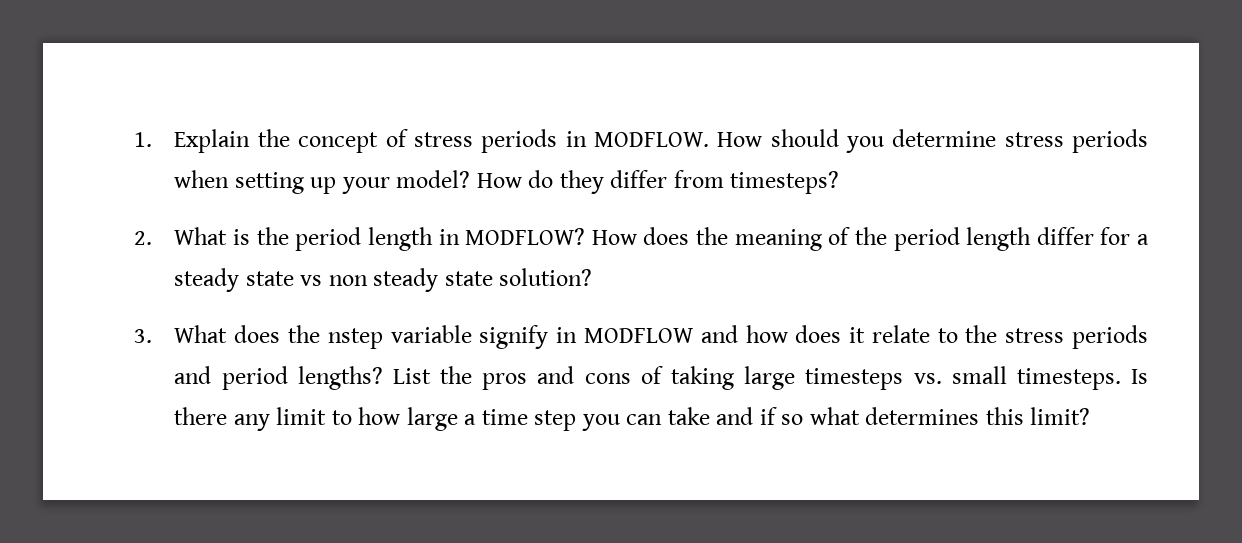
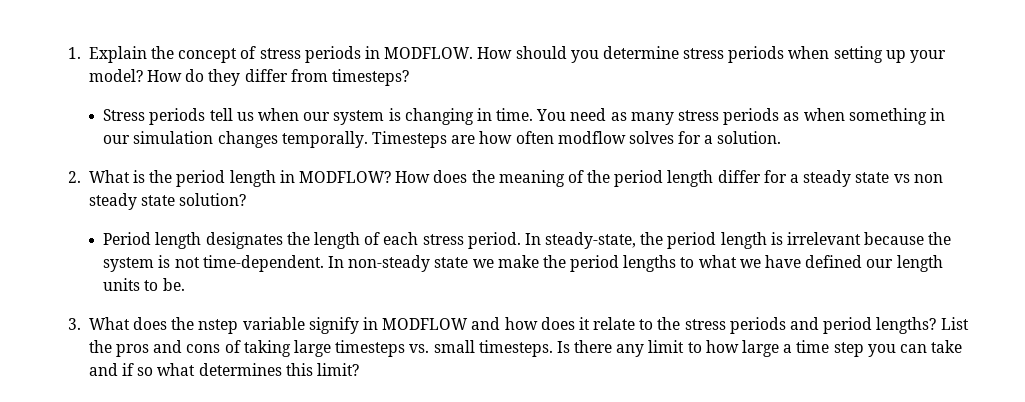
+ Stress periods tell us when our system is changing in time. You need as many stress periods as when something in our simulation changes temporally. Timesteps are how often modflow solves for a solution.
+ Period length designates the length of each stress period. In steady-state, the period length is irrelevant because the system is not time-dependent. In non-steady state we make the period lengths to what we have defined our length units to be.

